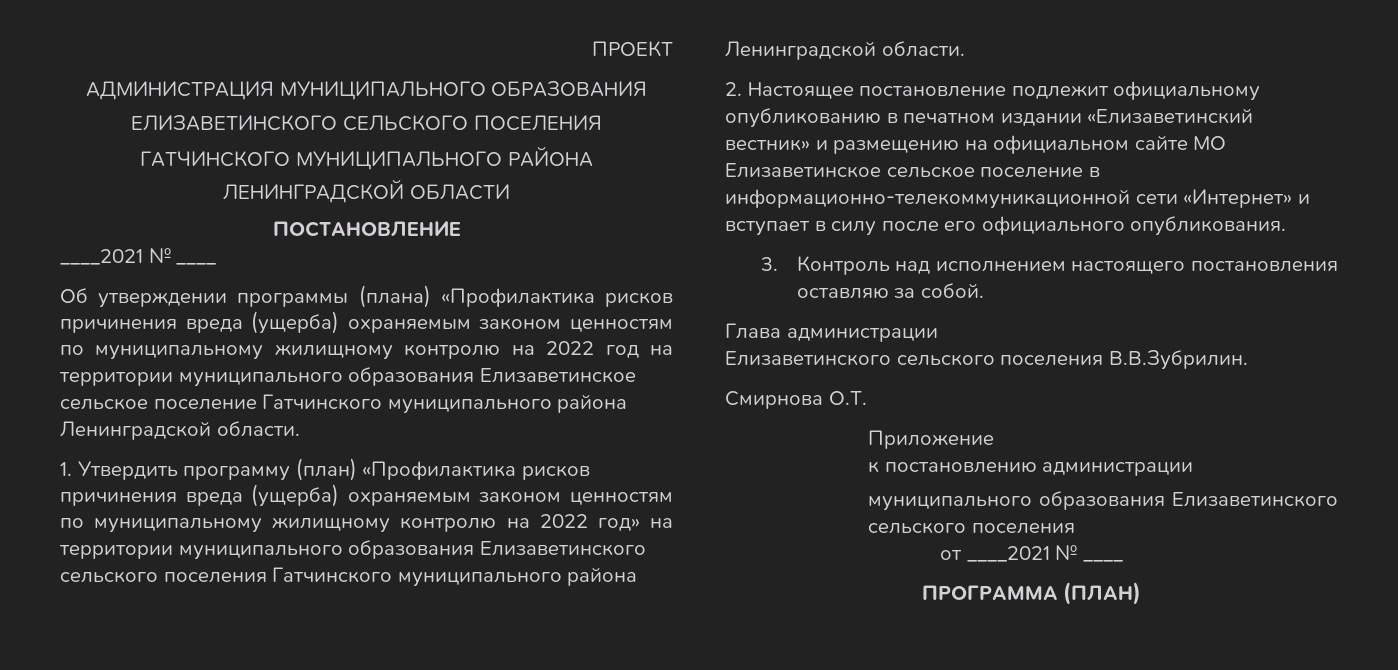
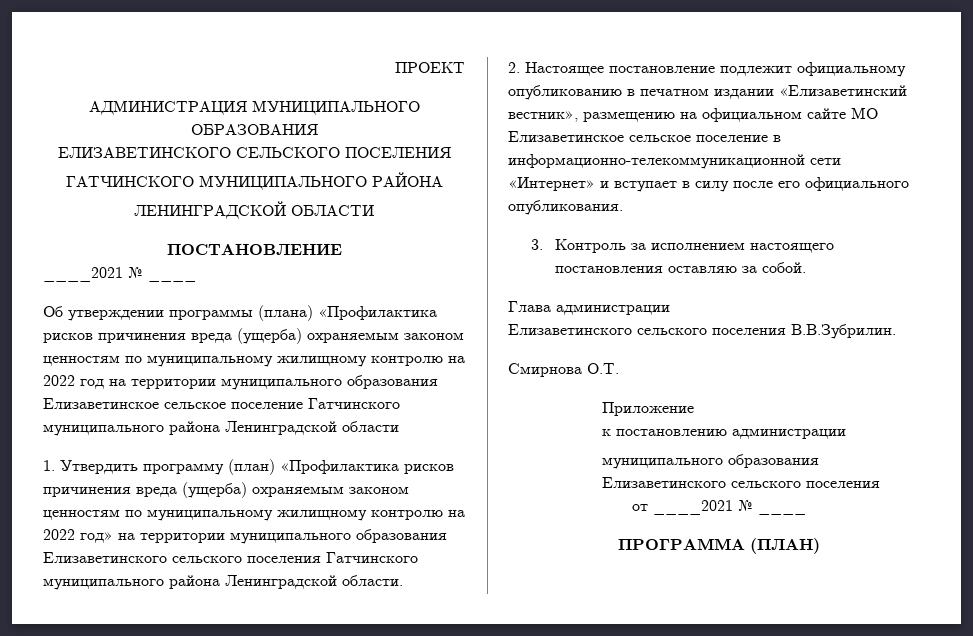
- Об утверждении программы (плана) «Профилактика рисков причинения вреда (ущерба) охраняемым законом ценностям по муниципальному жилищному контролю на 2022 год на территории муниципального образования Елизаветинское сельское поселение Гатчинского муниципального района Ленинградской области.
+ Об утверждении программы (плана) «Профилактика рисков причинения вреда (ущерба) охраняемым законом ценностям по муниципальному жилищному контролю на 2022 год на территории муниципального образования Елизаветинское сельское поселение Гатчинского муниципального района Ленинградской области
- 2. Настоящее постановление подлежит официальному опубликованию в печатном издании «Елизаветинский вестник» и размещению на официальном сайте МО Елизаветинское сельское поселение в информационно-телекоммуникационной сети «Интернет» и вступает в силу после его официального опубликования.
+ 2. Настоящее постановление подлежит официальному опубликованию в печатном издании «Елизаветинский вестник», размещению на официальном сайте МО Елизаветинское сельское поселение в информационно-телекоммуникационной сети «Интернет» и вступает в силу после его официального опубликования.
- 3. Контроль над исполнением настоящего постановления оставляю за собой.
+ 3. Контроль за исполнением настоящего постановления оставляю за собой.

